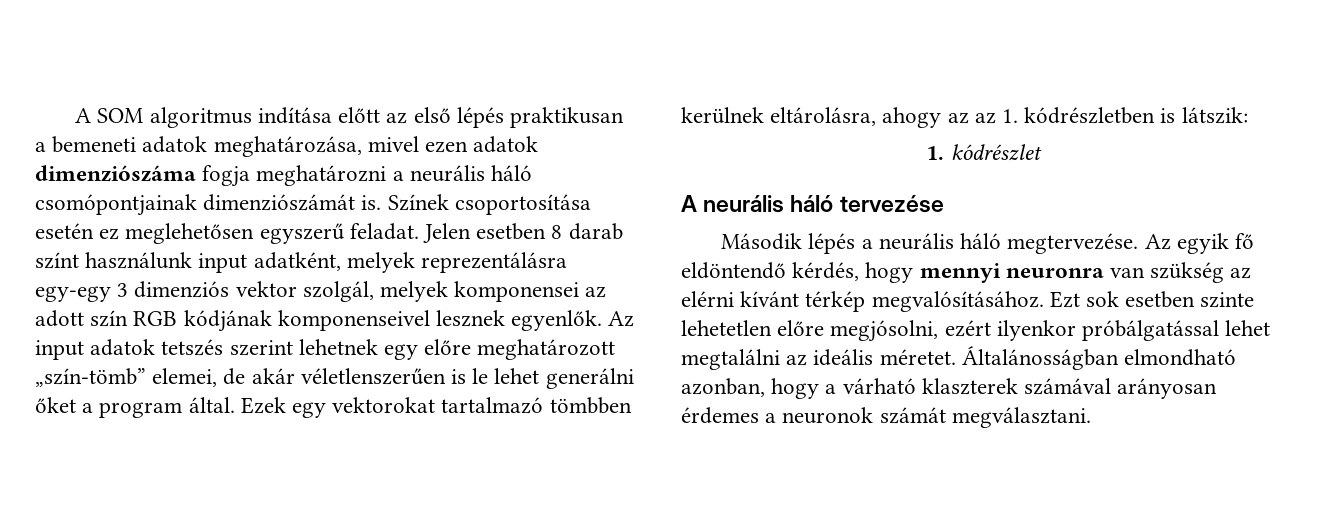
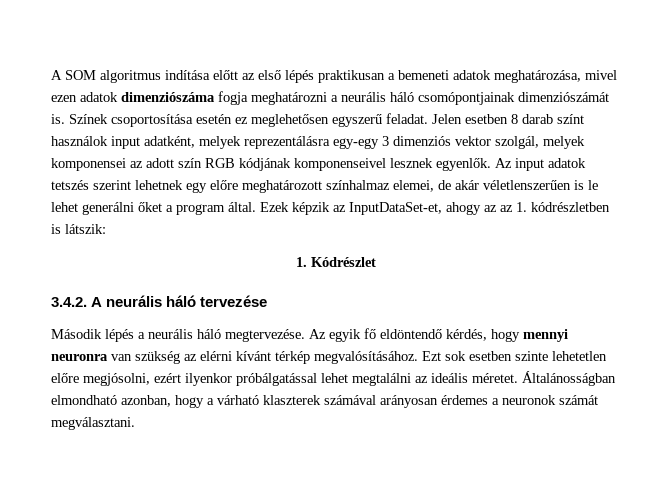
- Jelen esetben 8 darab színt használunk input adatként, melyek reprezentálásra egy-egy 3 dimenziós vektor szolgál, melyek komponensei az adott szín RGB kódjának komponenseivel lesznek egyenlők.
+ Jelen esetben 8 darab színt használok input adatként, melyek reprezentálásra egy-egy 3 dimenziós vektor szolgál, melyek komponensei az adott szín RGB kódjának komponenseivel lesznek egyenlők.
- Az input adatok tetszés szerint lehetnek egy előre meghatározott „szín-tömb” elemei, de akár véletlenszerűen is le lehet generálni őket a program által.
+ Az input adatok tetszés szerint lehetnek egy előre meghatározott színhalmaz elemei, de akár véletlenszerűen is le lehet generálni őket a program által.
- Ezek egy vektorokat tartalmazó tömbben kerülnek eltárolásra, ahogy az az 1. kódrészletben is látszik:
+ Ezek képzik az InputDataSet-et, ahogy az az 1. kódrészletben is látszik:
- 1. kódrészlet
- A neurális háló tervezése
+ 1. Kódrészlet
+ 3.4.2. A neurális háló tervezése

